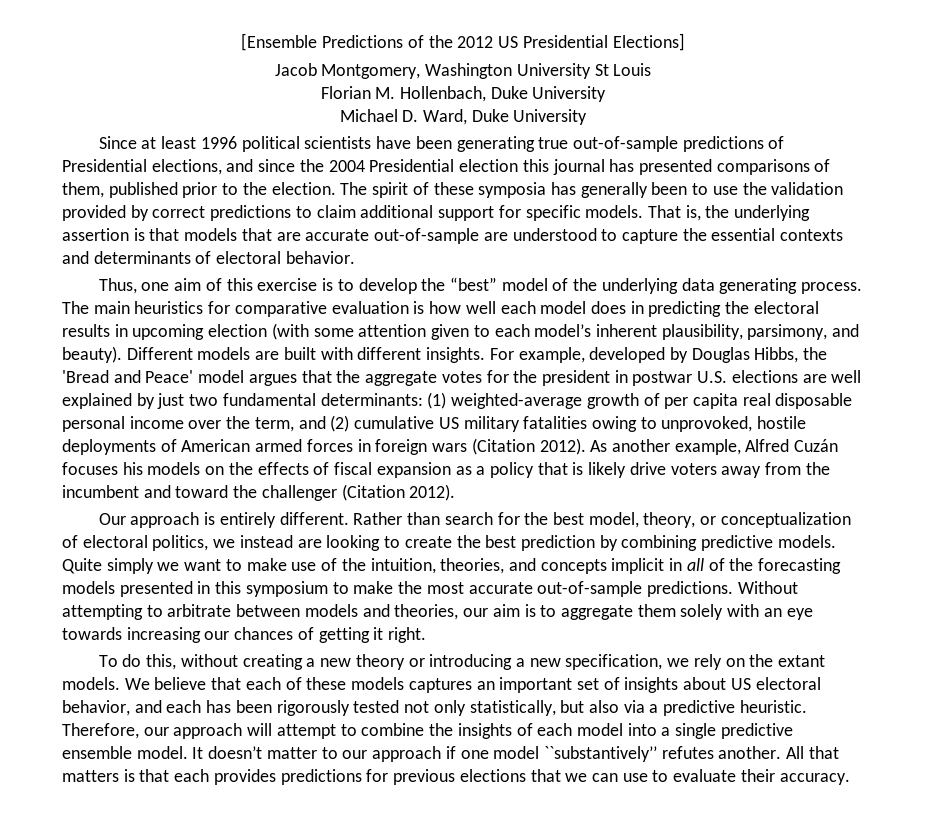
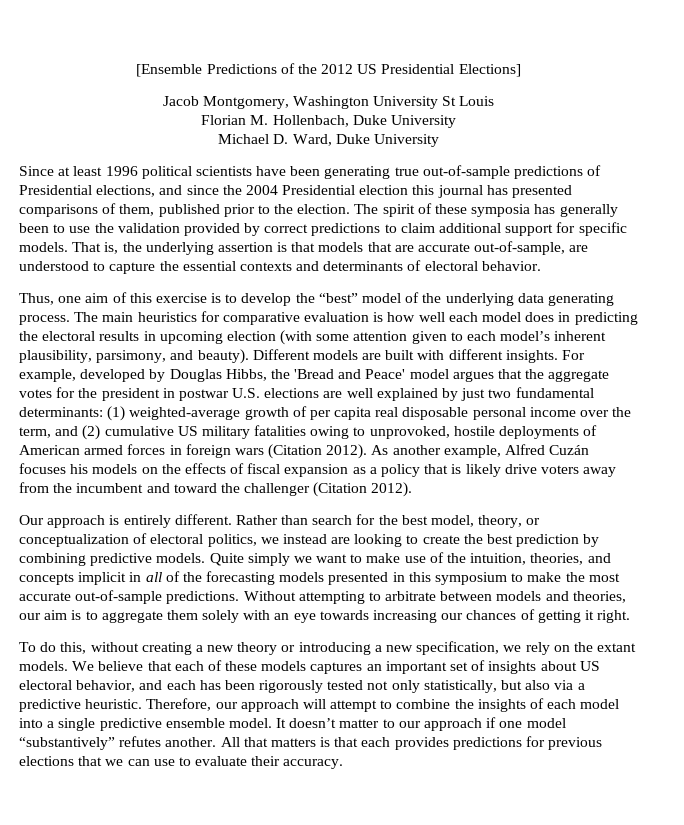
- That is, the underlying assertion is that models that are accurate out-of-sample are understood to capture the essential contexts and determinants of electoral behavior.
+ That is, the underlying assertion is that models that are accurate out-of-sample, are understood to capture the essential contexts and determinants of electoral behavior.
- It doesn’t matter to our approach if one model ``substantively’’ refutes another.
+ It doesn’t matter to our approach if one model “substantively” refutes another.

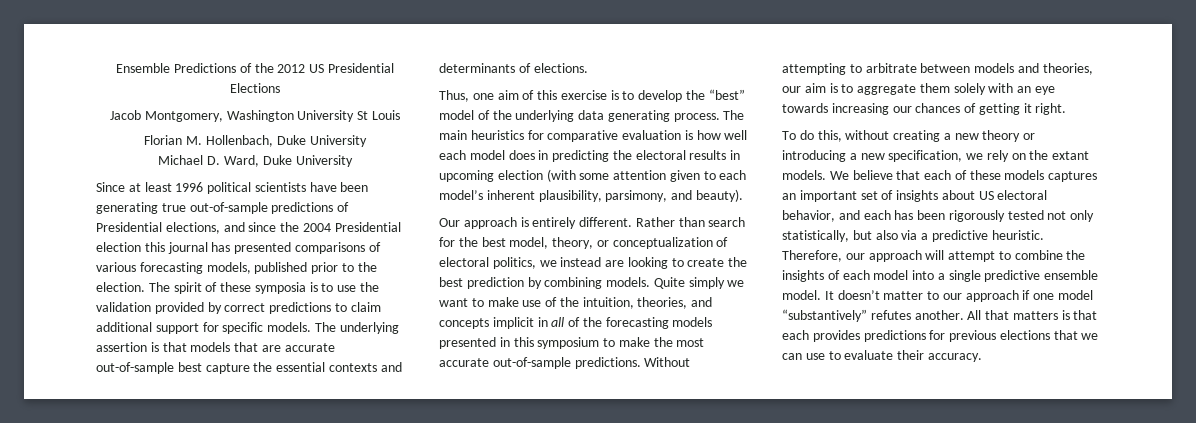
- [Ensemble Predictions of the 2012 US Presidential Elections]
+ Ensemble Predictions of the 2012 US Presidential Elections
- Since at least 1996 political scientists have been generating true out-of-sample predictions of Presidential elections, and since the 2004 Presidential election this journal has presented comparisons of them, published prior to the election.
+ Since at least 1996 political scientists have been generating true out-of-sample predictions of Presidential elections, and since the 2004 Presidential election this journal has presented comparisons of various forecasting models, published prior to the election.
- The spirit of these symposia has generally been to use the validation provided by correct predictions to claim additional support for specific models.
+ The spirit of these symposia is to use the validation provided by correct predictions to claim additional support for specific models.
- That is, the underlying assertion is that models that are accurate out-of-sample, are understood to capture the essential contexts and determinants of electoral behavior.
+ The underlying assertion is that models that are accurate out-of-sample best capture the essential contexts and determinants of elections.
- Different models are built with different insights. For example, developed by Douglas Hibbs, the 'Bread and Peace' model argues that the aggregate votes for the president in postwar U.S. elections are well explained by just two fundamental determinants: (1) weighted-average growth of per capita real disposable personal income over the term, and (2) cumulative US military fatalities owing to unprovoked, hostile deployments of American armed forces in foreign wars (Citation 2012). As another example, Alfred Cuzán focuses his models on the effects of fiscal expansion as a policy that is likely drive voters away from the incumbent and toward the challenger (Citation 2012).
- Rather than search for the best model, theory, or conceptualization of electoral politics, we instead are looking to create the best prediction by combining predictive models.
+ Rather than search for the best model, theory, or conceptualization of electoral politics, we instead are looking to create the best prediction by combining models.

